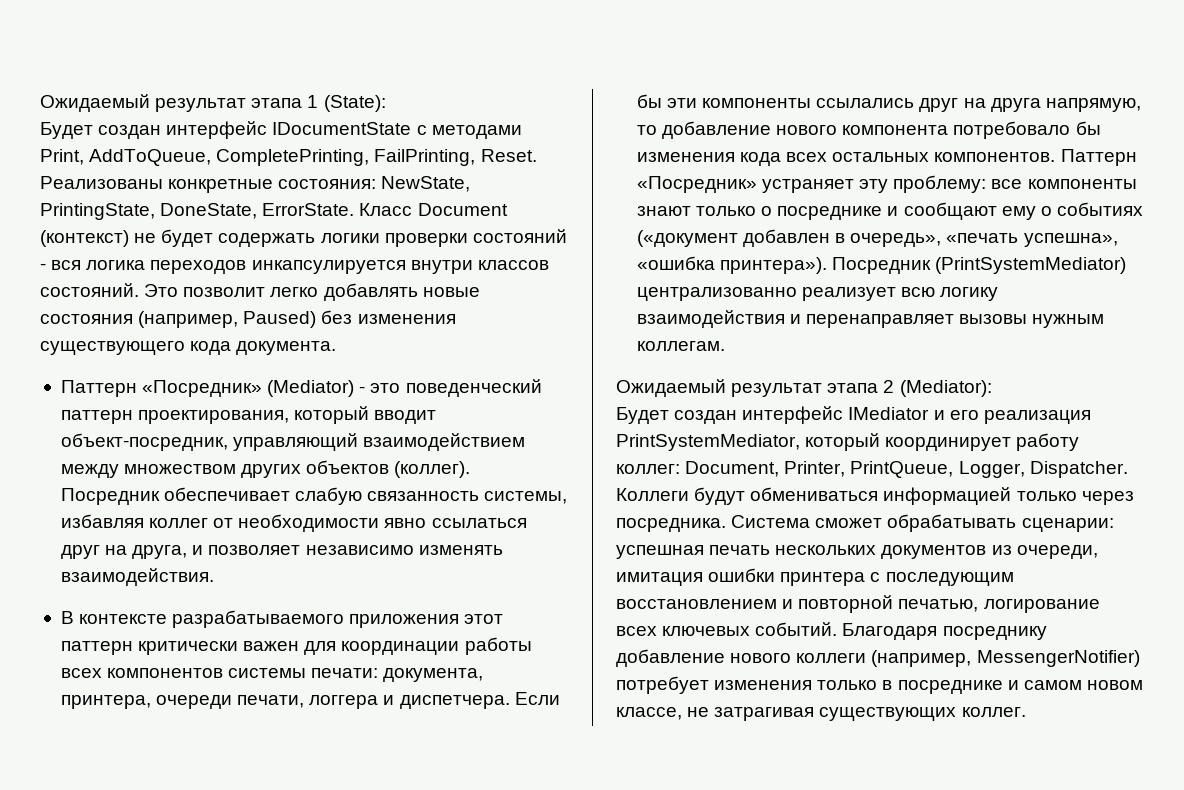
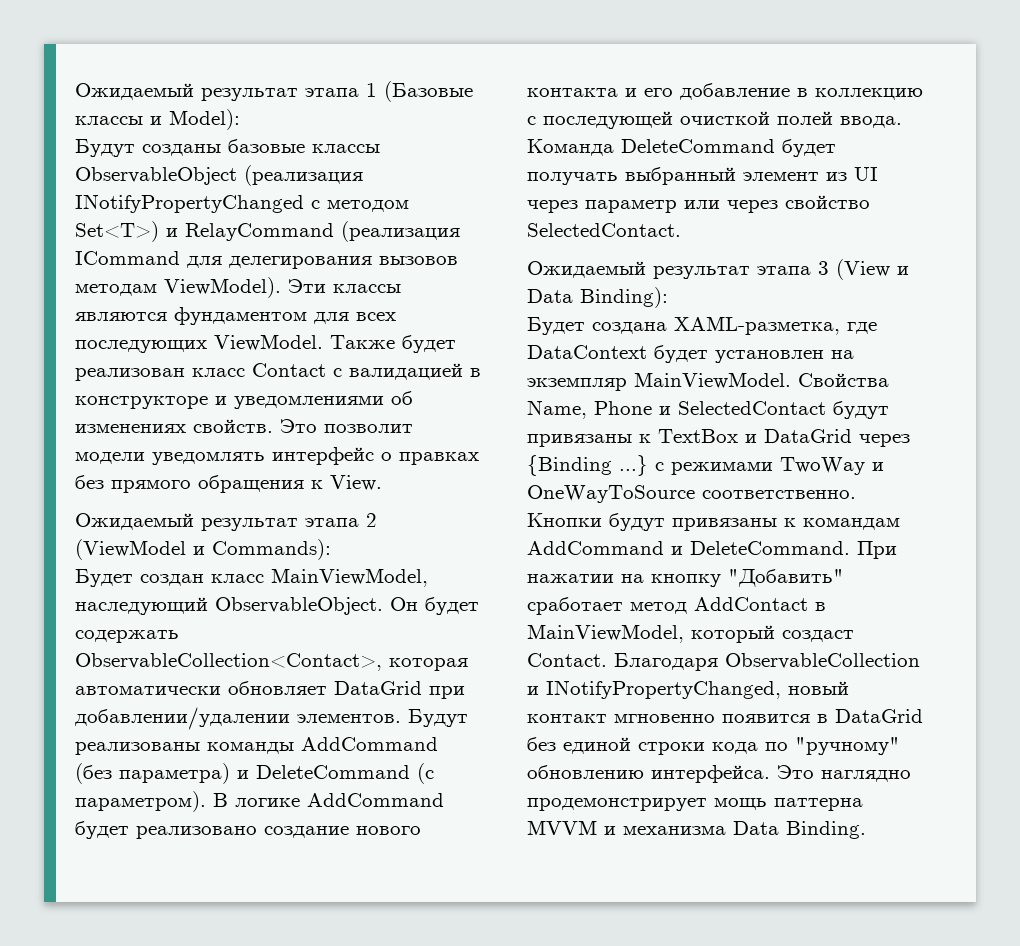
- Ожидаемый результат этапа 1 (State):
- Будет создан интерфейс IDocumentState с методами Print, AddToQueue, CompletePrinting, FailPrinting, Reset. Реализованы конкретные состояния: NewState, PrintingState, DoneState, ErrorState. Класс Document (контекст) не будет содержать логики проверки состояний - вся логика переходов инкапсулируется внутри классов состояний. Это позволит легко добавлять новые состояния (например, Paused) без изменения существующего кода документа.
- Паттерн «Посредник» (Mediator) - это поведенческий паттерн проектирования, который вводит объект-посредник, управляющий взаимодействием между множеством других объектов (коллег). Посредник обеспечивает слабую связанность системы, избавляя коллег от необходимости явно ссылаться друг на друга, и позволяет независимо изменять взаимодействия.
- В контексте разрабатываемого приложения этот паттерн критически важен для координации работы всех компонентов системы печати: документа, принтера, очереди печати, логгера и диспетчера. Если бы эти компоненты ссылались друг на друга напрямую, то добавление нового компонента потребовало бы изменения кода всех остальных компонентов. Паттерн «Посредник» устраняет эту проблему: все компоненты знают только о посреднике и сообщают ему о событиях («документ добавлен в очередь», «печать успешна», «ошибка принтера»). Посредник (PrintSystemMediator) централизованно реализует всю логику взаимодействия и перенаправляет вызовы нужным коллегам.
+ Ожидаемый результат этапа 1 (Базовые классы и Model):
+ Будут созданы базовые классы ObservableObject (реализация INotifyPropertyChanged с методом Set<T>) и RelayCommand (реализация ICommand для делегирования вызовов методам ViewModel). Эти классы являются фундаментом для всех последующих ViewModel. Также будет реализован класс Contact с валидацией в конструкторе и уведомлениями об изменениях свойств. Это позволит модели уведомлять интерфейс о правках без прямого обращения к View.
- Ожидаемый результат этапа 2 (Mediator):
- Будет создан интерфейс IMediator и его реализация PrintSystemMediator, который координирует работу коллег: Document, Printer, PrintQueue, Logger, Dispatcher. Коллеги будут обмениваться информацией только через посредника. Система сможет обрабатывать сценарии: успешная печать нескольких документов из очереди, имитация ошибки принтера с последующим восстановлением и повторной печатью, логирование всех ключевых событий. Благодаря посреднику добавление нового коллеги (например, MessengerNotifier) потребует изменения только в посреднике и самом новом классе, не затрагивая существующих коллег.
+ Ожидаемый результат этапа 2 (ViewModel и Commands):
+ Будет создан класс MainViewModel, наследующий ObservableObject. Он будет содержать ObservableCollection<Contact>, которая автоматически обновляет DataGrid при добавлении/удалении элементов. Будут реализованы команды AddCommand (без параметра) и DeleteCommand (с параметром). В логике AddCommand будет реализовано создание нового контакта и его добавление в коллекцию с последующей очисткой полей ввода. Команда DeleteCommand будет получать выбранный элемент из UI через параметр или через свойство SelectedContact.
+ Ожидаемый результат этапа 3 (View и Data Binding):
+ Будет создана XAML-разметка, где DataContext будет установлен на экземпляр MainViewModel. Свойства Name, Phone и SelectedContact будут привязаны к TextBox и DataGrid через {Binding ...} с режимами TwoWay и OneWayToSource соответственно. Кнопки будут привязаны к командам AddCommand и DeleteCommand. При нажатии на кнопку "Добавить" сработает метод AddContact в MainViewModel, который создаст Contact. Благодаря ObservableCollection и INotifyPropertyChanged, новый контакт мгновенно появится в DataGrid без единой строки кода по "ручному" обновлению интерфейса. Это наглядно продемонстрирует мощь паттерна MVVM и механизма Data Binding.

